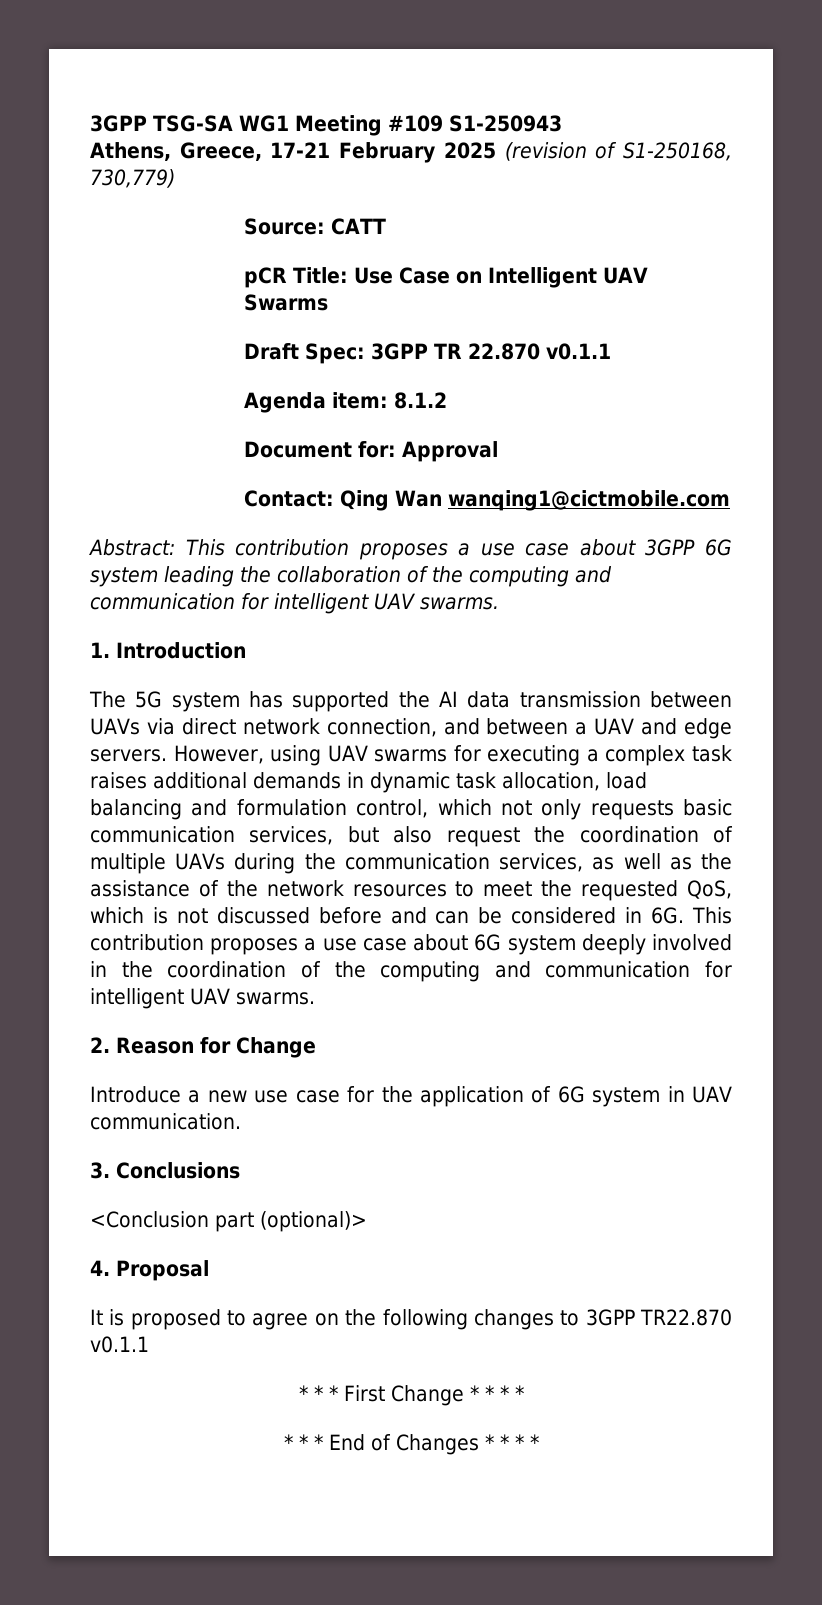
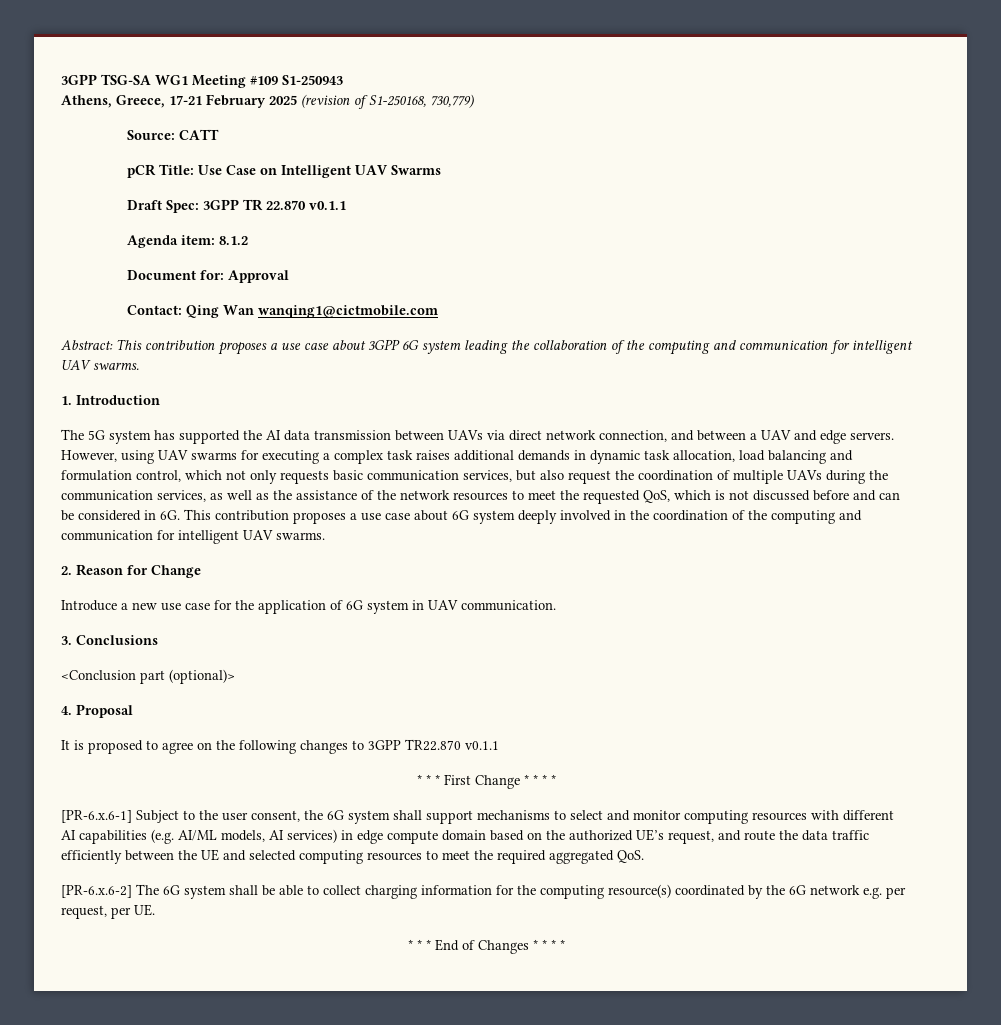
+ [PR-6.x.6-1] Subject to the user consent, the 6G system shall support mechanisms to select and monitor computing resources with different AI capabilities (e.g. AI/ML models, AI services) in edge compute domain based on the authorized UE’s request, and route the data traffic efficiently between the UE and selected computing resources to meet the required aggregated QoS.
+ [PR-6.x.6-2] The 6G system shall be able to collect charging information for the computing resource(s) coordinated by the 6G network e.g. per request, per UE.

